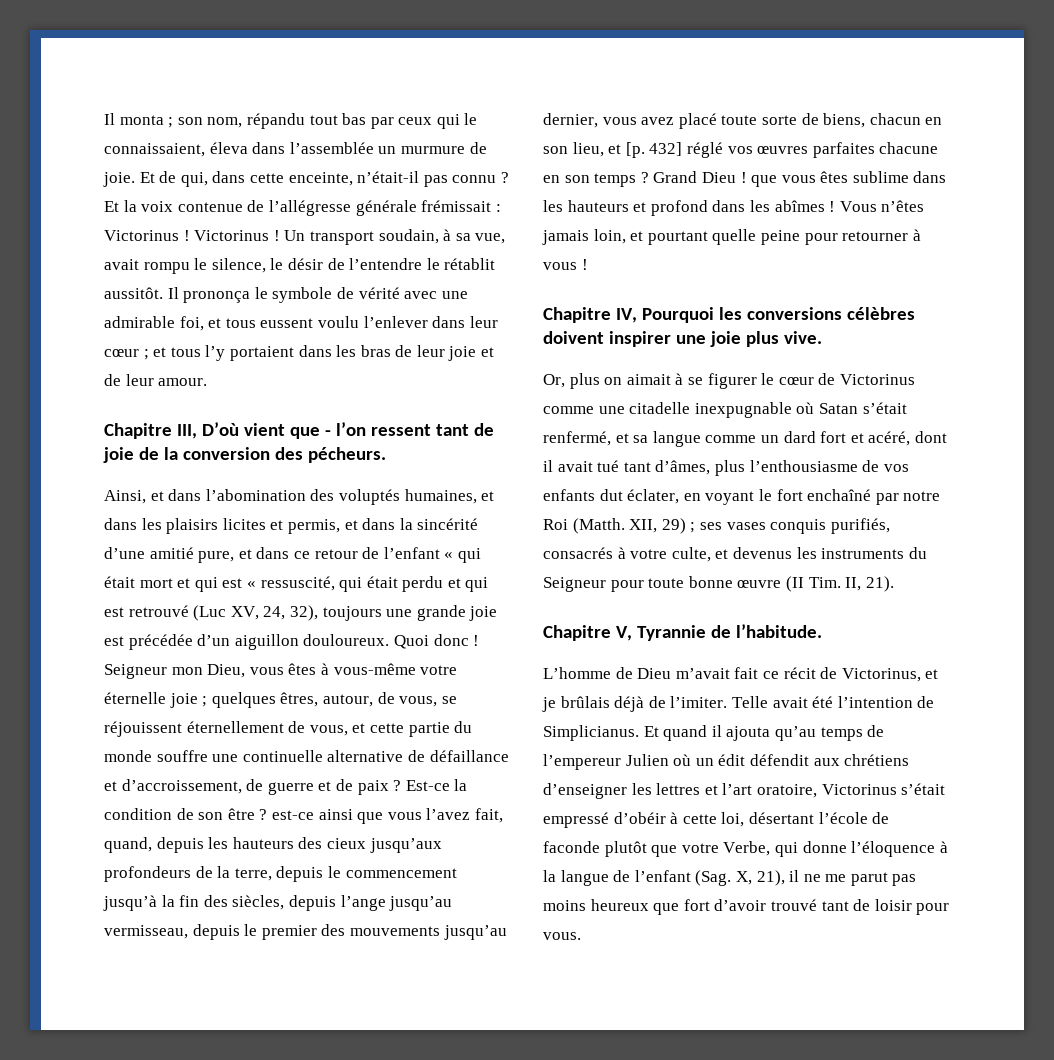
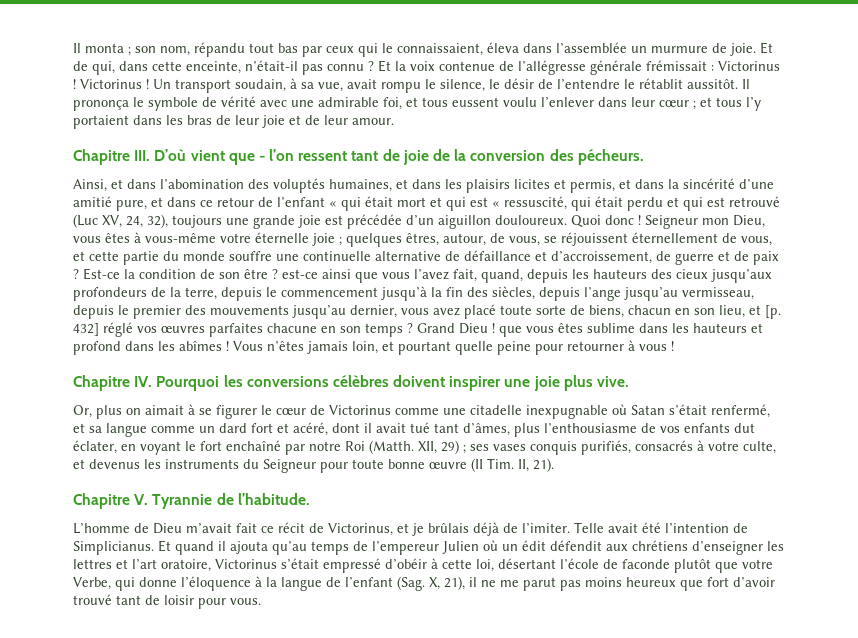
- Chapitre III, D’où vient que - l’on ressent tant de joie de la conversion des pécheurs.
+ Chapitre III. D’où vient que - l’on ressent tant de joie de la conversion des pécheurs.
- Chapitre IV, Pourquoi les conversions célèbres doivent inspirer une joie plus vive.
+ Chapitre IV. Pourquoi les conversions célèbres doivent inspirer une joie plus vive.
- Chapitre V, Tyrannie de l’habitude.
+ Chapitre V. Tyrannie de l’habitude.

